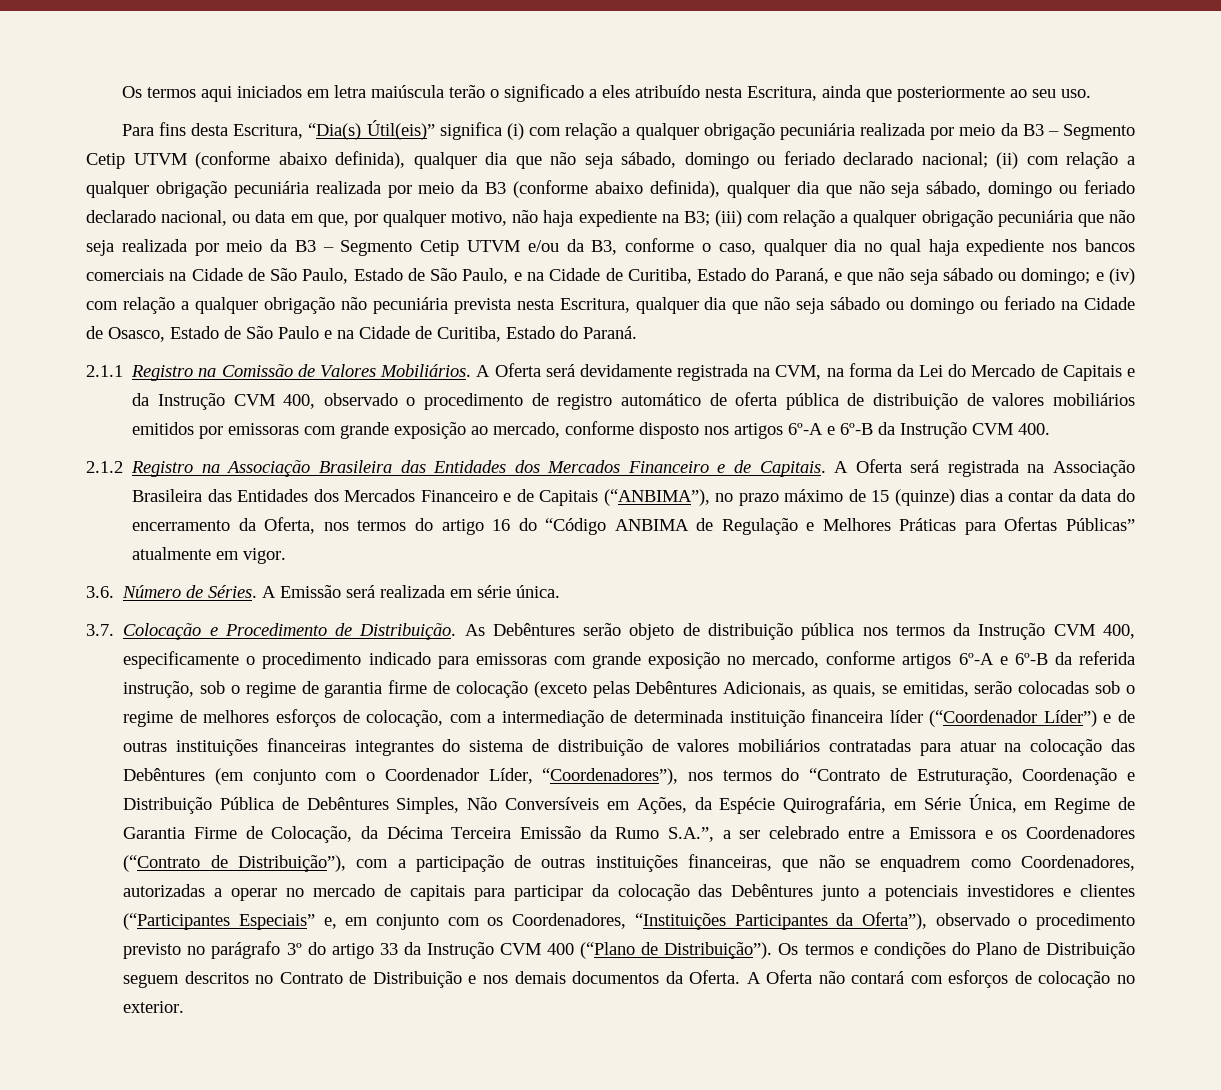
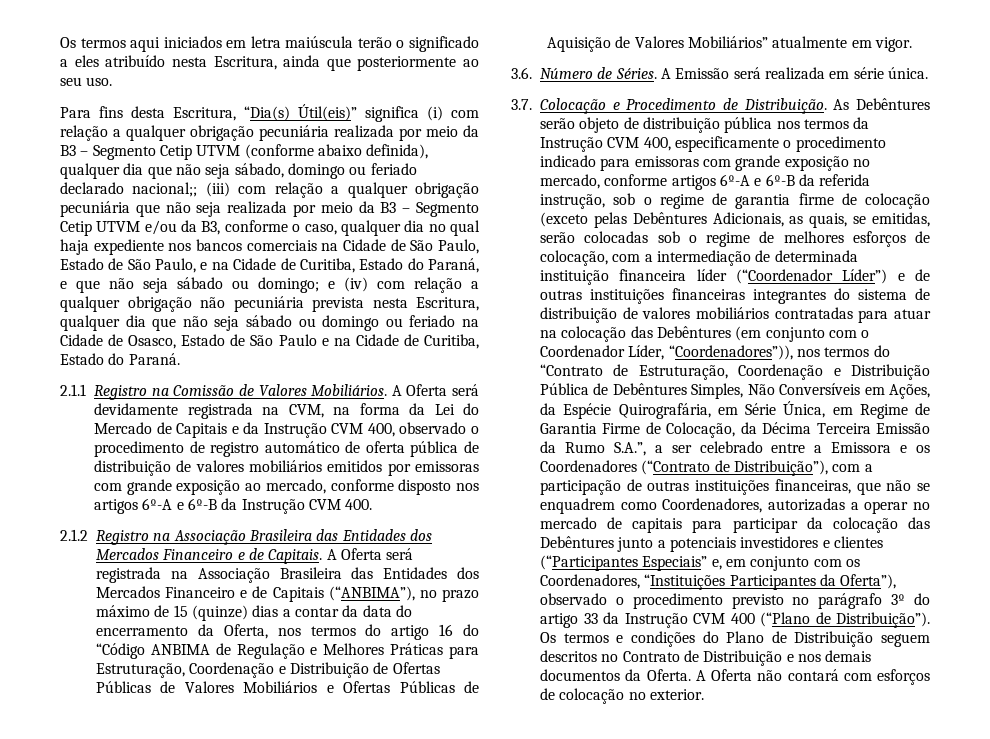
- Para fins desta Escritura, “Dia(s) Útil(eis)” significa (i) com relação a qualquer obrigação pecuniária realizada por meio da B3 – Segmento Cetip UTVM (conforme abaixo definida), qualquer dia que não seja sábado, domingo ou feriado declarado nacional; (ii) com relação a qualquer obrigação pecuniária realizada por meio da B3 (conforme abaixo definida), qualquer dia que não seja sábado, domingo ou feriado declarado nacional, ou data em que, por qualquer motivo, não haja expediente na B3;
+ Para fins desta Escritura, “Dia(s) Útil(eis)” significa (i) com relação a qualquer obrigação pecuniária realizada por meio da B3 – Segmento Cetip UTVM (conforme abaixo definida), qualquer dia que não seja sábado, domingo ou feriado declarado nacional;;
- A Oferta será registrada na Associação Brasileira das Entidades dos Mercados Financeiro e de Capitais (“ANBIMA”), no prazo máximo de 15 (quinze) dias a contar da data do encerramento da Oferta, nos termos do artigo 16 do “Código ANBIMA de Regulação e Melhores Práticas para Ofertas Públicas” atualmente em vigor.
+ A Oferta será registrada na Associação Brasileira das Entidades dos Mercados Financeiro e de Capitais (“ANBIMA”), no prazo máximo de 15 (quinze) dias a contar da data do encerramento da Oferta, nos termos do artigo 16 do “Código ANBIMA de Regulação e Melhores Práticas para Estruturação, Coordenação e Distribuição de Ofertas Públicas de Valores Mobiliários e Ofertas Públicas de Aquisição de Valores Mobiliários” atualmente em vigor.
- As Debêntures serão objeto de distribuição pública nos termos da Instrução CVM 400, especificamente o procedimento indicado para emissoras com grande exposição no mercado, conforme artigos 6º-A e 6º-B da referida instrução, sob o regime de garantia firme de colocação (exceto pelas Debêntures Adicionais, as quais, se emitidas, serão colocadas sob o regime de melhores esforços de colocação, com a intermediação de determinada instituição financeira líder (“Coordenador Líder”) e de outras instituições financeiras integrantes do sistema de distribuição de valores mobiliários contratadas para atuar na colocação das Debêntures (em conjunto com o Coordenador Líder, “Coordenadores”), nos termos do “Contrato de Estruturação, Coordenação e Distribuição Pública de Debêntures Simples, Não Conversíveis em Ações, da Espécie Quirografária, em Série Única, em Regime de Garantia Firme de Colocação, da Décima Terceira Emissão da Rumo S.A.”, a ser celebrado entre a Emissora e os Coordenadores (“Contrato de Distribuição”), com a participação de outras instituições financeiras, que não se enquadrem como Coordenadores, autorizadas a operar no mercado de capitais para participar da colocação das Debêntures junto a potenciais investidores e clientes (“Participantes Especiais” e, em conjunto com os Coordenadores, “Instituições Participantes da Oferta”), observado o procedimento previsto no parágrafo 3º do artigo 33 da Instrução CVM 400 (“Plano de Distribuição”).
+ As Debêntures serão objeto de distribuição pública nos termos da Instrução CVM 400, especificamente o procedimento indicado para emissoras com grande exposição no mercado, conforme artigos 6º-A e 6º-B da referida instrução, sob o regime de garantia firme de colocação (exceto pelas Debêntures Adicionais, as quais, se emitidas, serão colocadas sob o regime de melhores esforços de colocação, com a intermediação de determinada instituição financeira líder (“Coordenador Líder”) e de outras instituições financeiras integrantes do sistema de distribuição de valores mobiliários contratadas para atuar na colocação das Debêntures (em conjunto com o Coordenador Líder, “Coordenadores”)), nos termos do “Contrato de Estruturação, Coordenação e Distribuição Pública de Debêntures Simples, Não Conversíveis em Ações, da Espécie Quirografária, em Série Única, em Regime de Garantia Firme de Colocação, da Décima Terceira Emissão da Rumo S.A.”, a ser celebrado entre a Emissora e os Coordenadores (“Contrato de Distribuição”), com a participação de outras instituições financeiras, que não se enquadrem como Coordenadores, autorizadas a operar no mercado de capitais para participar da colocação das Debêntures junto a potenciais investidores e clientes (“Participantes Especiais” e, em conjunto com os Coordenadores, “Instituições Participantes da Oferta”), observado o procedimento previsto no parágrafo 3º do artigo 33 da Instrução CVM 400 (“Plano de Distribuição”).

